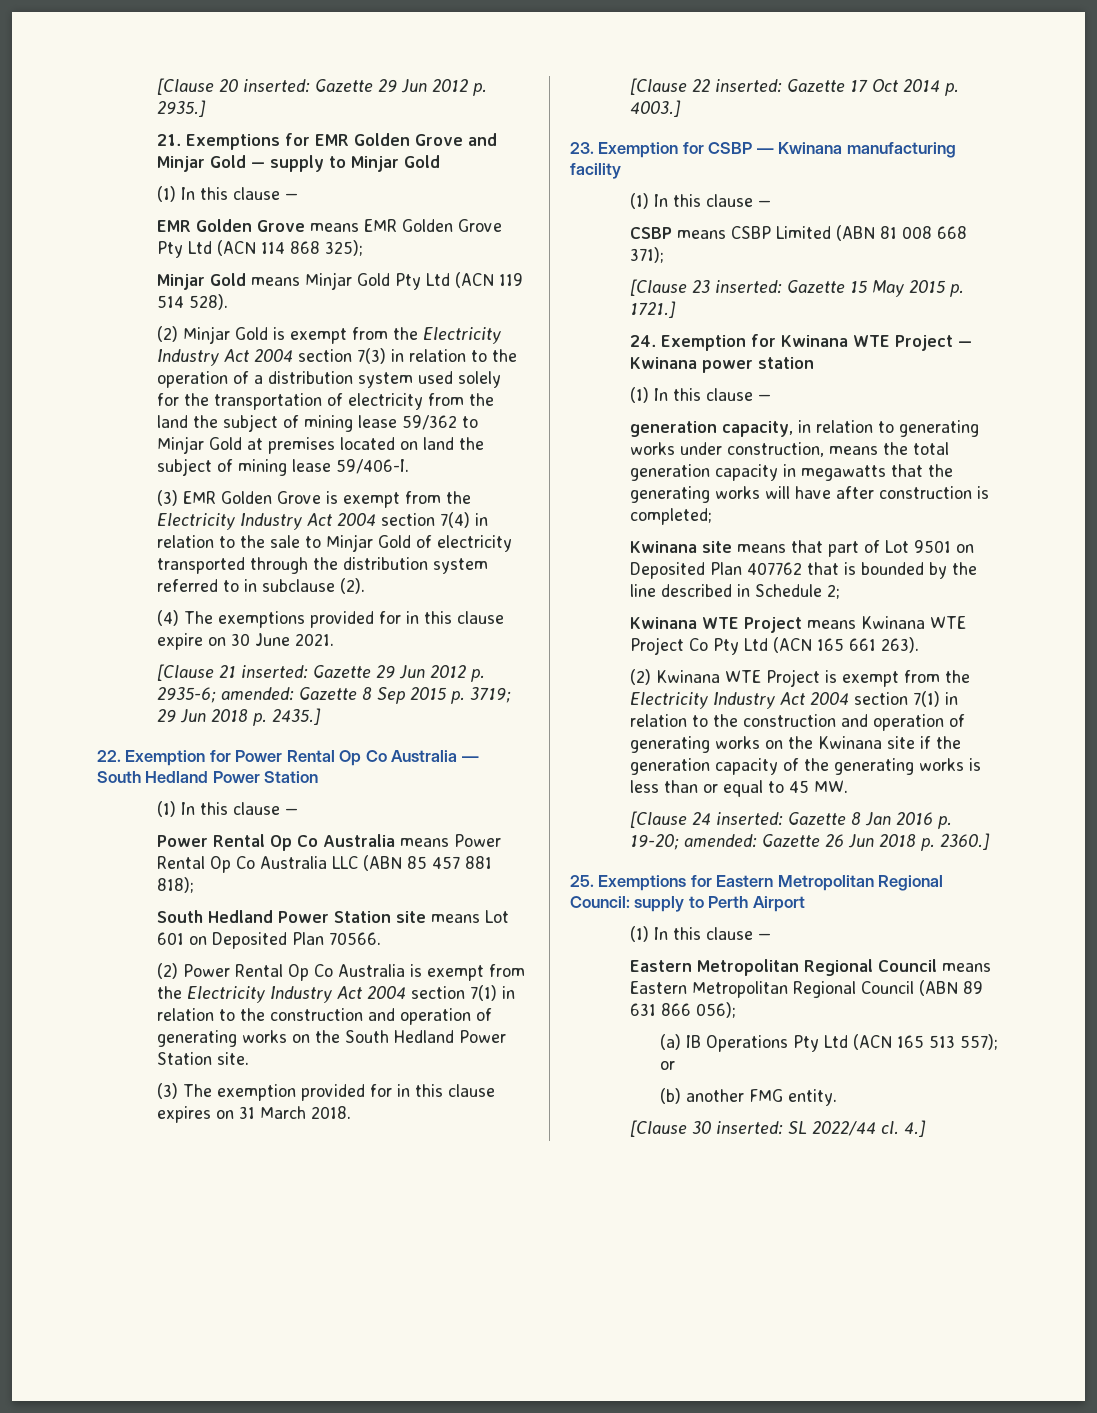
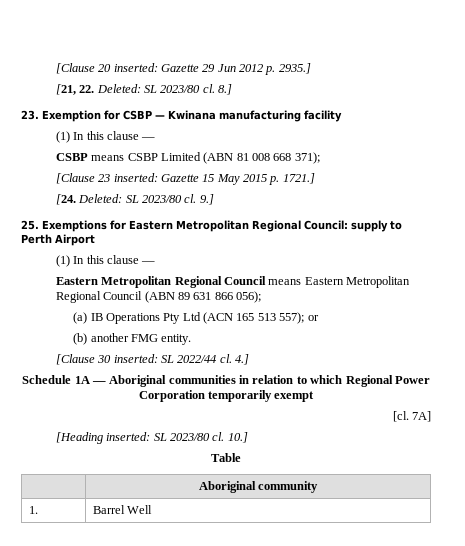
- 21. Exemptions for EMR Golden Grove and Minjar Gold — supply to Minjar Gold
- (1) In this clause —
- EMR Golden Grove means EMR Golden Grove Pty Ltd (ACN 114 868 325);
- Minjar Gold means Minjar Gold Pty Ltd (ACN 119 514 528).
- (2) Minjar Gold is exempt from the Electricity Industry Act 2004 section 7(3) in relation to the operation of a distribution system used solely for the transportation of electricity from the land the subject of mining lease 59/362 to Minjar Gold at premises located on land the subject of mining lease 59/406-I.
- (3) EMR Golden Grove is exempt from the Electricity Industry Act 2004 section 7(4) in relation to the sale to Minjar Gold of electricity transported through the distribution system referred to in subclause (2).
- (4) The exemptions provided for in this clause expire on 30 June 2021.
- [Clause 21 inserted: Gazette 29 Jun 2012 p. 2935-6; amended: Gazette 8 Sep 2015 p. 3719; 29 Jun 2018 p. 2435.]
- 22. Exemption for Power Rental Op Co Australia — South Hedland Power Station
- (1) In this clause —
- Power Rental Op Co Australia means Power Rental Op Co Australia LLC (ABN 85 457 881 818);
- South Hedland Power Station site means Lot 601 on Deposited Plan 70566.
- (2) Power Rental Op Co Australia is exempt from the Electricity Industry Act 2004 section 7(1) in relation to the construction and operation of generating works on the South Hedland Power Station site.
- (3) The exemption provided for in this clause expires on 31 March 2018.
- [Clause 22 inserted: Gazette 17 Oct 2014 p. 4003.]
+ [21, 22. Deleted: SL 2023/80 cl. 8.]
- 24. Exemption for Kwinana WTE Project — Kwinana power station
- (1) In this clause —
- generation capacity, in relation to generating works under construction, means the total generation capacity in megawatts that the generating works will have after construction is completed;
- Kwinana site means that part of Lot 9501 on Deposited Plan 407762 that is bounded by the line described in Schedule 2;
- Kwinana WTE Project means Kwinana WTE Project Co Pty Ltd (ACN 165 661 263).
- (2) Kwinana WTE Project is exempt from the Electricity Industry Act 2004 section 7(1) in relation to the construction and operation of generating works on the Kwinana site if the generation capacity of the generating works is less than or equal to 45 MW.
- [Clause 24 inserted: Gazette 8 Jan 2016 p. 19-20; amended: Gazette 26 Jun 2018 p. 2360.]
+ [24. Deleted: SL 2023/80 cl. 9.]
+ Schedule 1A — Aboriginal communities in relation to which Regional Power Corporation temporarily exempt
+ [cl. 7A]
+ [Heading inserted: SL 2023/80 cl. 10.]
+ Table
+ | Aboriginal community
+ 1. | Barrel Well

